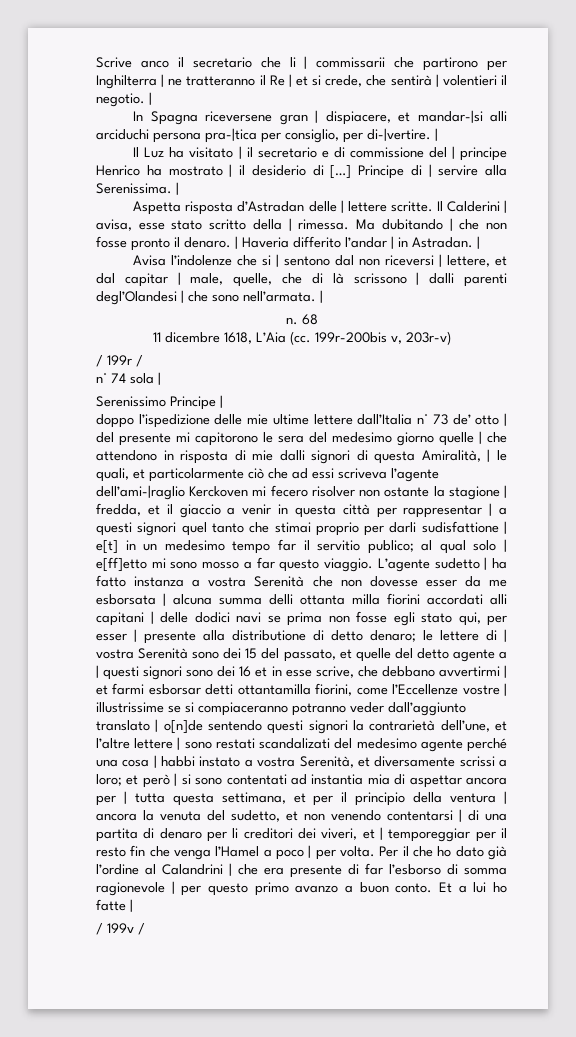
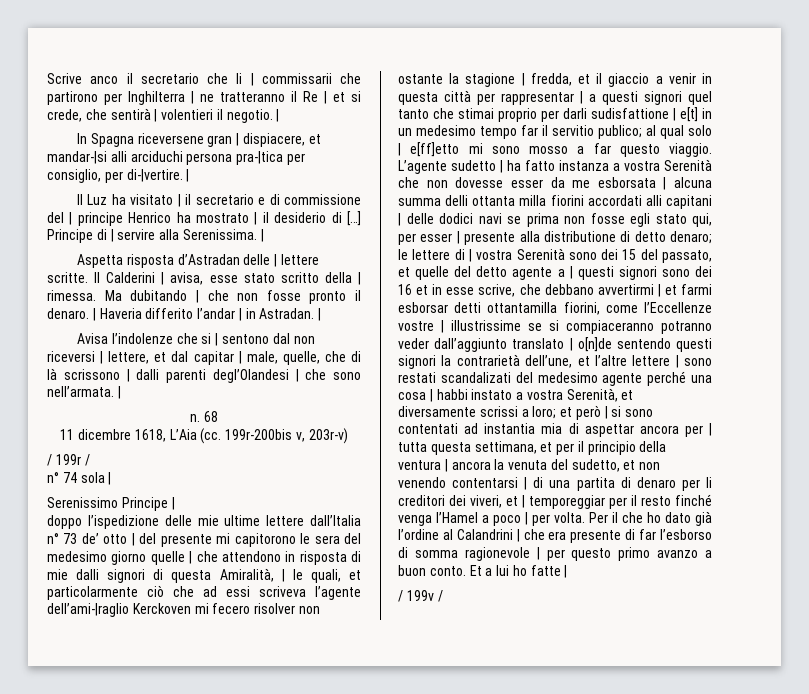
- et però | si sono contentati ad instantia mia di aspettar ancora per | tutta questa settimana, et per il principio della ventura | ancora la venuta del sudetto, et non venendo contentarsi | di una partita di denaro per li creditori dei viveri, et | temporeggiar per il resto fin che venga l’Hamel a poco | per volta.
+ et però | si sono contentati ad instantia mia di aspettar ancora per | tutta questa settimana, et per il principio della ventura | ancora la venuta del sudetto, et non venendo contentarsi | di una partita di denaro per li creditori dei viveri, et | temporeggiar per il resto finché venga l’Hamel a poco | per volta.

